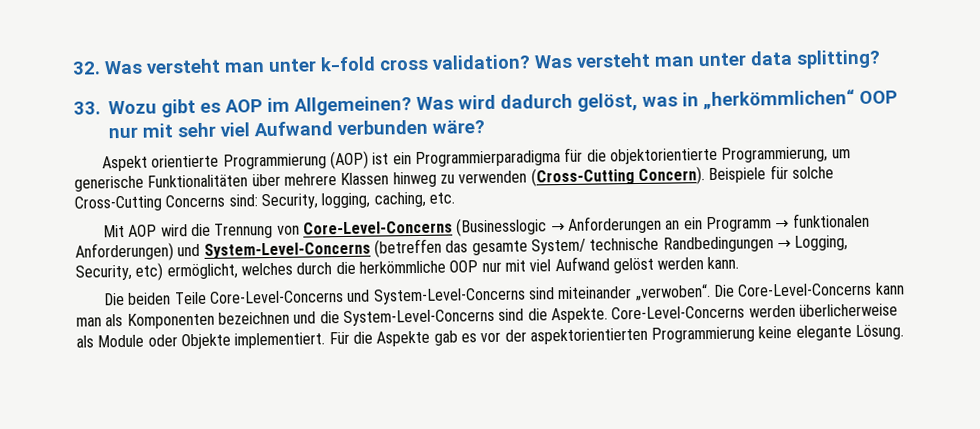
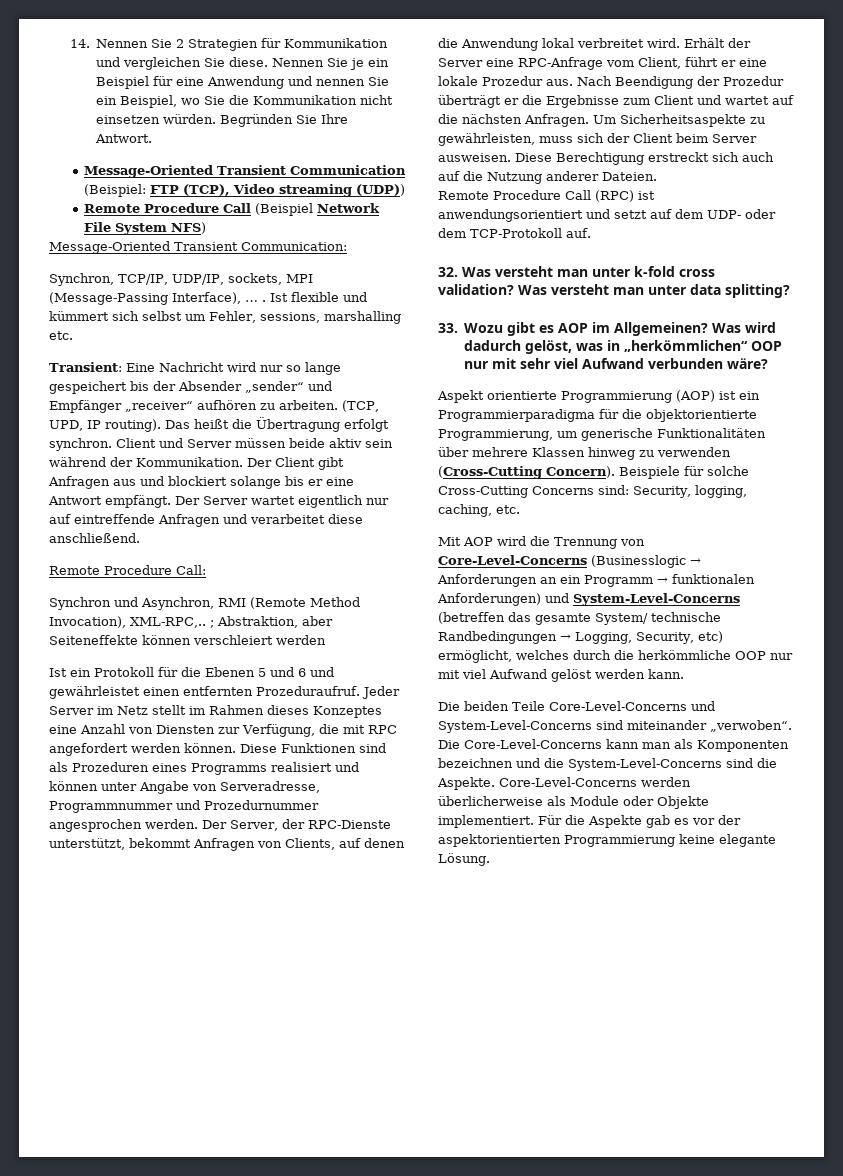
+ 14. Nennen Sie 2 Strategien für Kommunikation und vergleichen Sie diese. Nennen Sie je ein Beispiel für eine Anwendung und nennen Sie ein Beispiel, wo Sie die Kommunikation nicht einsetzen würden. Begründen Sie Ihre Antwort.
+ Message-Oriented Transient Communication (Beispiel: FTP (TCP), Video streaming (UDP))
+ Remote Procedure Call (Beispiel Network File System NFS)
+ Message-Oriented Transient Communication:
+ Synchron, TCP/IP, UDP/IP, sockets, MPI (Message-Passing Interface), … . Ist flexible und kümmert sich selbst um Fehler, sessions, marshalling etc.
+ Transient: Eine Nachricht wird nur so lange gespeichert bis der Absender „sender“ und Empfänger „receiver“ aufhören zu arbeiten. (TCP, UPD, IP routing). Das heißt die Übertragung erfolgt synchron. Client und Server müssen beide aktiv sein während der Kommunikation. Der Client gibt Anfragen aus und blockiert solange bis er eine Antwort empfängt. Der Server wartet eigentlich nur auf eintreffende Anfragen und verarbeitet diese anschließend.
+ Remote Procedure Call:
+ Synchron und Asynchron, RMI (Remote Method Invocation), XML-RPC,.. ; Abstraktion, aber Seiteneffekte können verschleiert werden
+ Ist ein Protokoll für die Ebenen 5 und 6 und gewährleistet einen entfernten Prozeduraufruf. Jeder Server im Netz stellt im Rahmen dieses Konzeptes eine Anzahl von Diensten zur Verfügung, die mit RPC angefordert werden können. Diese Funktionen sind als Prozeduren eines Programms realisiert und können unter Angabe von Serveradresse, Programmnummer und Prozedurnummer angesprochen werden. Der Server, der RPC-Dienste unterstützt, bekommt Anfragen von Clients, auf denen die Anwendung lokal verbreitet wird. Erhält der Server eine RPC-Anfrage vom Client, führt er eine lokale Prozedur aus. Nach Beendigung der Prozedur überträgt er die Ergebnisse zum Client und wartet auf die nächsten Anfragen. Um Sicherheitsaspekte zu gewährleisten, muss sich der Client beim Server ausweisen. Diese Berechtigung erstreckt sich auch auf die Nutzung anderer Dateien.
+ Remote Procedure Call (RPC) ist anwendungsorientiert und setzt auf dem UDP- oder dem TCP-Protokoll auf.

